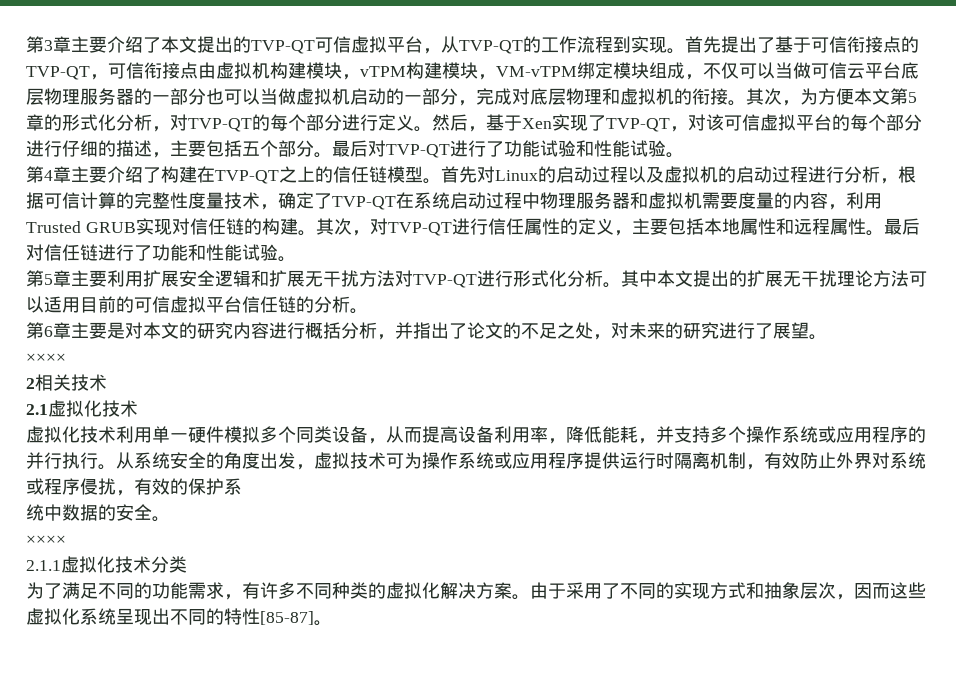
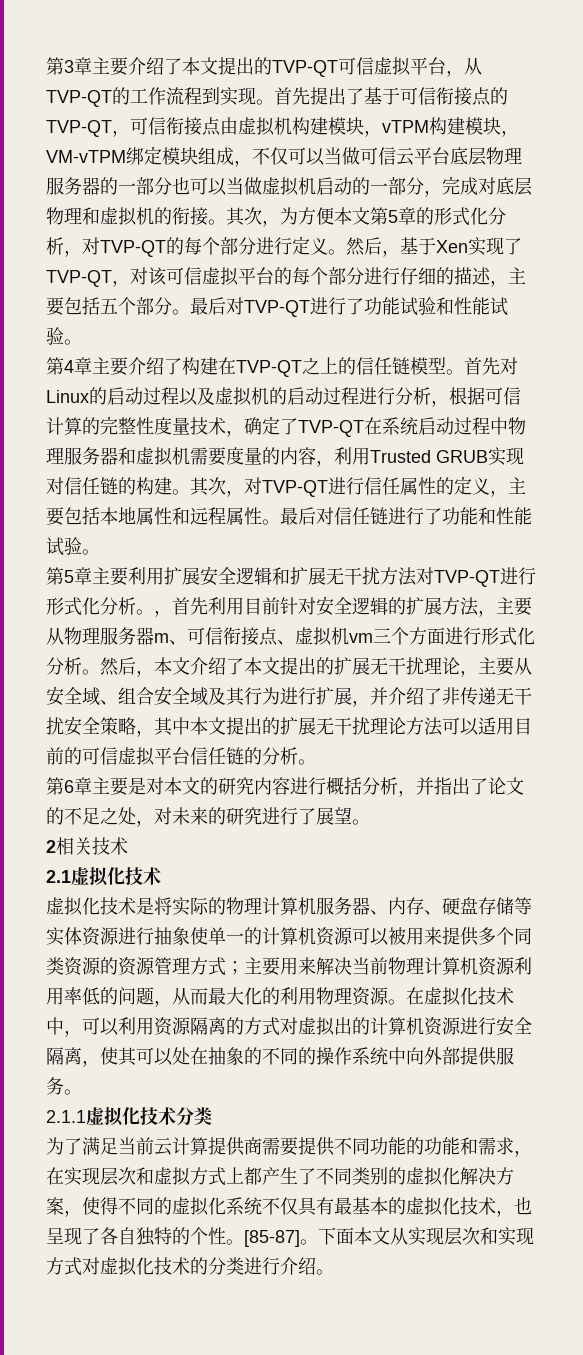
- 其中本文提出的扩展无干扰理论方法可以适用目前的可信虚拟平台信任链的分析。
+ ，首先利用目前针对安全逻辑的扩展方法，主要从物理服务器m、可信衔接点、虚拟机vm三个方面进行形式化分析。然后，本文介绍了本文提出的扩展无干扰理论，主要从安全域、组合安全域及其行为进行扩展，并介绍了非传递无干扰安全策略，其中本文提出的扩展无干扰理论方法可以适用目前的可信虚拟平台信任链的分析。
  第6章主要是对本文的研究内容进行概括分析，并指出了论文的不足之处，对未来的研究进行了展望。
- ××××
- 虚拟化技术利用单一硬件模拟多个同类设备，从而提高设备利用率，降低能耗，并支持多个操作系统或应用程序的并行执行。从系统安全的角度出发，虚拟技术可为操作系统或应用程序提供运行时隔离机制，有效防止外界对系统或程序侵扰，有效的保护系
- 统中数据的安全。
- ××××
+ 虚拟化技术是将实际的物理计算机服务器、内存、硬盘存储等实体资源进行抽象使单一的计算机资源可以被用来提供多个同类资源的资源管理方式；主要用来解决当前物理计算机资源利用率低的问题，从而最大化的利用物理资源。在虚拟化技术中，可以利用资源隔离的方式对虚拟出的计算机资源进行安全隔离，使其可以处在抽象的不同的操作系统中向外部提供服务。
- 为了满足不同的功能需求，有许多不同种类的虚拟化解决方案。由于采用了不同的实现方式和抽象层次，因而这些虚拟化系统呈现出不同的特性[85-87]。
+ 为了满足当前云计算提供商需要提供不同功能的功能和需求，在实现层次和虚拟方式上都产生了不同类别的虚拟化解决方案，使得不同的虚拟化系统不仅具有最基本的虚拟化技术，也呈现了各自独特的个性。[85-87]。下面本文从实现层次和实现方式对虚拟化技术的分类进行介绍。

